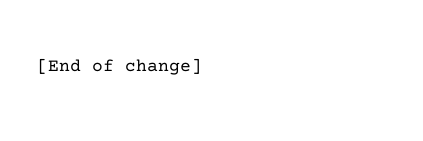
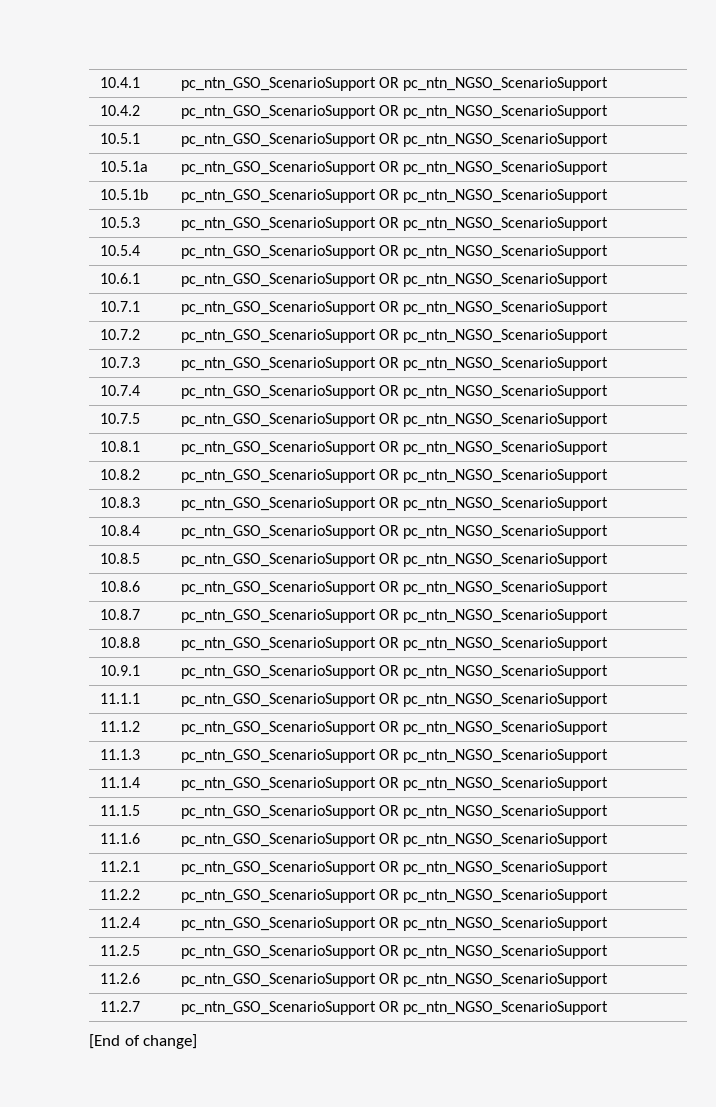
+ 10.4.1 | pc_ntn_GSO_ScenarioSupport OR pc_ntn_NGSO_ScenarioSupport
+ 10.4.2 | pc_ntn_GSO_ScenarioSupport OR pc_ntn_NGSO_ScenarioSupport
+ 10.5.1 | pc_ntn_GSO_ScenarioSupport OR pc_ntn_NGSO_ScenarioSupport
+ 10.5.1a | pc_ntn_GSO_ScenarioSupport OR pc_ntn_NGSO_ScenarioSupport
+ 10.5.1b | pc_ntn_GSO_ScenarioSupport OR pc_ntn_NGSO_ScenarioSupport
+ 10.5.3 | pc_ntn_GSO_ScenarioSupport OR pc_ntn_NGSO_ScenarioSupport
+ 10.5.4 | pc_ntn_GSO_ScenarioSupport OR pc_ntn_NGSO_ScenarioSupport
+ 10.6.1 | pc_ntn_GSO_ScenarioSupport OR pc_ntn_NGSO_ScenarioSupport
+ 10.7.1 | pc_ntn_GSO_ScenarioSupport OR pc_ntn_NGSO_ScenarioSupport
+ 10.7.2 | pc_ntn_GSO_ScenarioSupport OR pc_ntn_NGSO_ScenarioSupport
+ 10.7.3 | pc_ntn_GSO_ScenarioSupport OR pc_ntn_NGSO_ScenarioSupport
+ 10.7.4 | pc_ntn_GSO_ScenarioSupport OR pc_ntn_NGSO_ScenarioSupport
+ 10.7.5 | pc_ntn_GSO_ScenarioSupport OR pc_ntn_NGSO_ScenarioSupport
+ 10.8.1 | pc_ntn_GSO_ScenarioSupport OR pc_ntn_NGSO_ScenarioSupport
+ 10.8.2 | pc_ntn_GSO_ScenarioSupport OR pc_ntn_NGSO_ScenarioSupport
+ 10.8.3 | pc_ntn_GSO_ScenarioSupport OR pc_ntn_NGSO_ScenarioSupport
+ 10.8.4 | pc_ntn_GSO_ScenarioSupport OR pc_ntn_NGSO_ScenarioSupport
+ 10.8.5 | pc_ntn_GSO_ScenarioSupport OR pc_ntn_NGSO_ScenarioSupport
+ 10.8.6 | pc_ntn_GSO_ScenarioSupport OR pc_ntn_NGSO_ScenarioSupport
+ 10.8.7 | pc_ntn_GSO_ScenarioSupport OR pc_ntn_NGSO_ScenarioSupport
+ 10.8.8 | pc_ntn_GSO_ScenarioSupport OR pc_ntn_NGSO_ScenarioSupport
+ 10.9.1 | pc_ntn_GSO_ScenarioSupport OR pc_ntn_NGSO_ScenarioSupport
+ 11.1.1 | pc_ntn_GSO_ScenarioSupport OR pc_ntn_NGSO_ScenarioSupport
+ 11.1.2 | pc_ntn_GSO_ScenarioSupport OR pc_ntn_NGSO_ScenarioSupport
+ 11.1.3 | pc_ntn_GSO_ScenarioSupport OR pc_ntn_NGSO_ScenarioSupport
+ 11.1.4 | pc_ntn_GSO_ScenarioSupport OR pc_ntn_NGSO_ScenarioSupport
+ 11.1.5 | pc_ntn_GSO_ScenarioSupport OR pc_ntn_NGSO_ScenarioSupport
+ 11.1.6 | pc_ntn_GSO_ScenarioSupport OR pc_ntn_NGSO_ScenarioSupport
+ 11.2.1 | pc_ntn_GSO_ScenarioSupport OR pc_ntn_NGSO_ScenarioSupport
+ 11.2.2 | pc_ntn_GSO_ScenarioSupport OR pc_ntn_NGSO_ScenarioSupport
+ 11.2.4 | pc_ntn_GSO_ScenarioSupport OR pc_ntn_NGSO_ScenarioSupport
+ 11.2.5 | pc_ntn_GSO_ScenarioSupport OR pc_ntn_NGSO_ScenarioSupport
+ 11.2.6 | pc_ntn_GSO_ScenarioSupport OR pc_ntn_NGSO_ScenarioSupport
+ 11.2.7 | pc_ntn_GSO_ScenarioSupport OR pc_ntn_NGSO_ScenarioSupport

